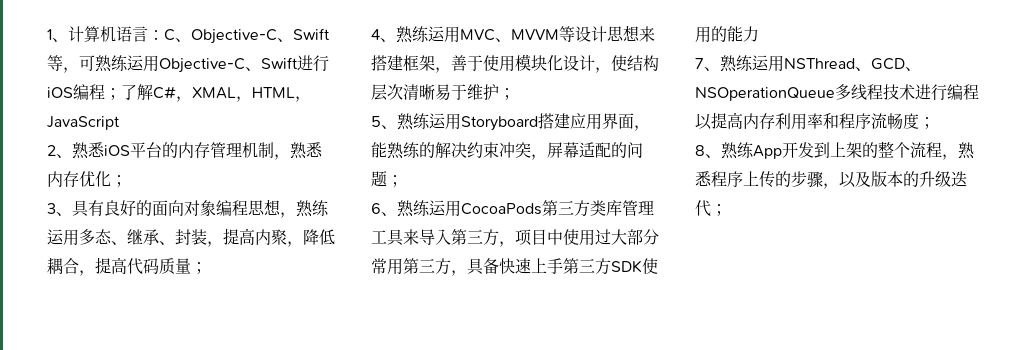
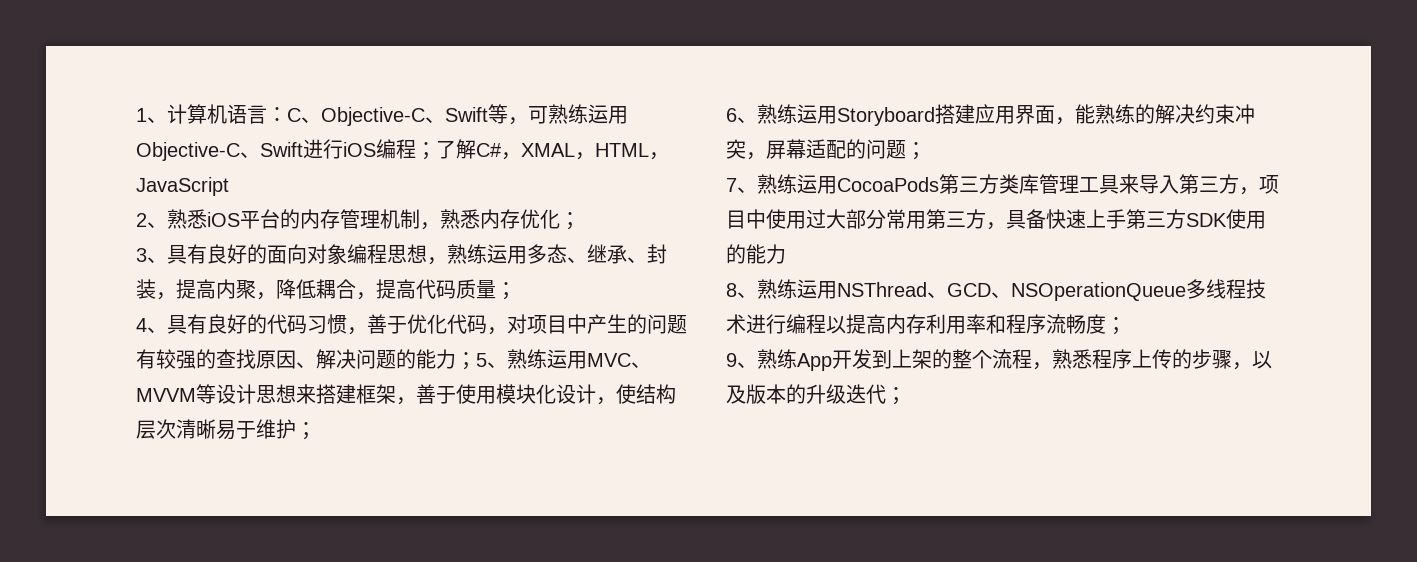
- 4、熟练运用MVC、MVVM等设计思想来搭建框架，善于使用模块化设计，使结构层次清晰易于维护；
+ 4、具有良好的代码习惯，善于优化代码，对项目中产生的问题有较强的查找原因、解决问题的能力；5、熟练运用MVC、MVVM等设计思想来搭建框架，善于使用模块化设计，使结构层次清晰易于维护；
- 5、熟练运用Storyboard搭建应用界面，能熟练的解决约束冲突，屏幕适配的问题；
+ 6、熟练运用Storyboard搭建应用界面，能熟练的解决约束冲突，屏幕适配的问题；
- 6、熟练运用CocoaPods第三方类库管理工具来导入第三方，项目中使用过大部分常用第三方，具备快速上手第三方SDK使用的能力
+ 7、熟练运用CocoaPods第三方类库管理工具来导入第三方，项目中使用过大部分常用第三方，具备快速上手第三方SDK使用的能力
- 7、熟练运用NSThread、GCD、NSOperationQueue多线程技术进行编程以提高内存利用率和程序流畅度；
+ 8、熟练运用NSThread、GCD、NSOperationQueue多线程技术进行编程以提高内存利用率和程序流畅度；
- 8、熟练App开发到上架的整个流程，熟悉程序上传的步骤，以及版本的升级迭代；
+ 9、熟练App开发到上架的整个流程，熟悉程序上传的步骤，以及版本的升级迭代；

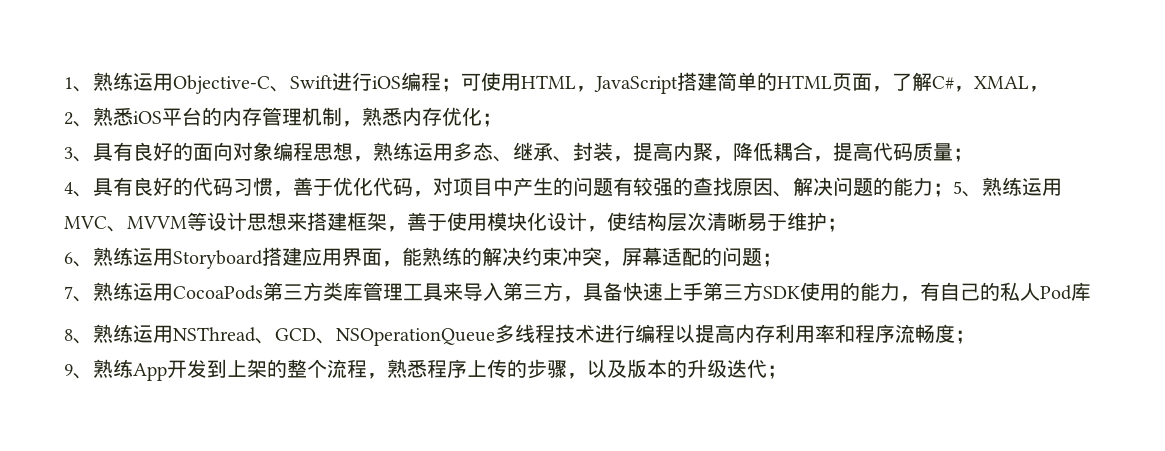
- 1、计算机语言：C、Objective-C、Swift等，可熟练运用Objective-C、Swift进行iOS编程；了解C#，XMAL，HTML，JavaScript
+ 1、熟练运用Objective-C、Swift进行iOS编程；可使用HTML，JavaScript搭建简单的HTML页面，了解C#，XMAL，
- 7、熟练运用CocoaPods第三方类库管理工具来导入第三方，项目中使用过大部分常用第三方，具备快速上手第三方SDK使用的能力
+ 7、熟练运用CocoaPods第三方类库管理工具来导入第三方，具备快速上手第三方SDK使用的能力，有自己的私人Pod库

